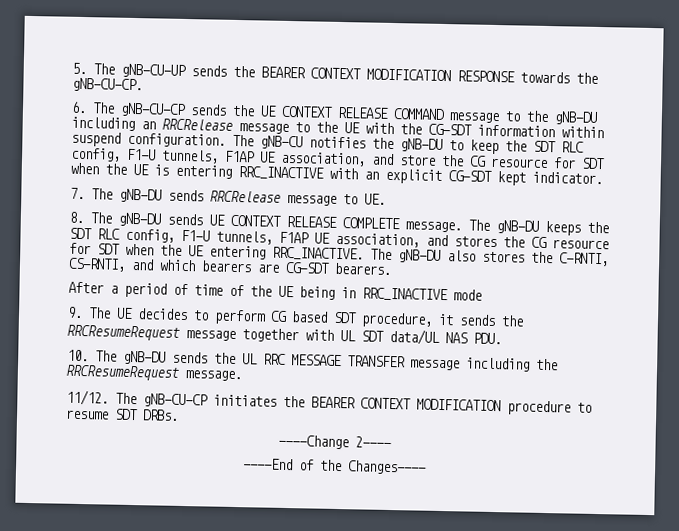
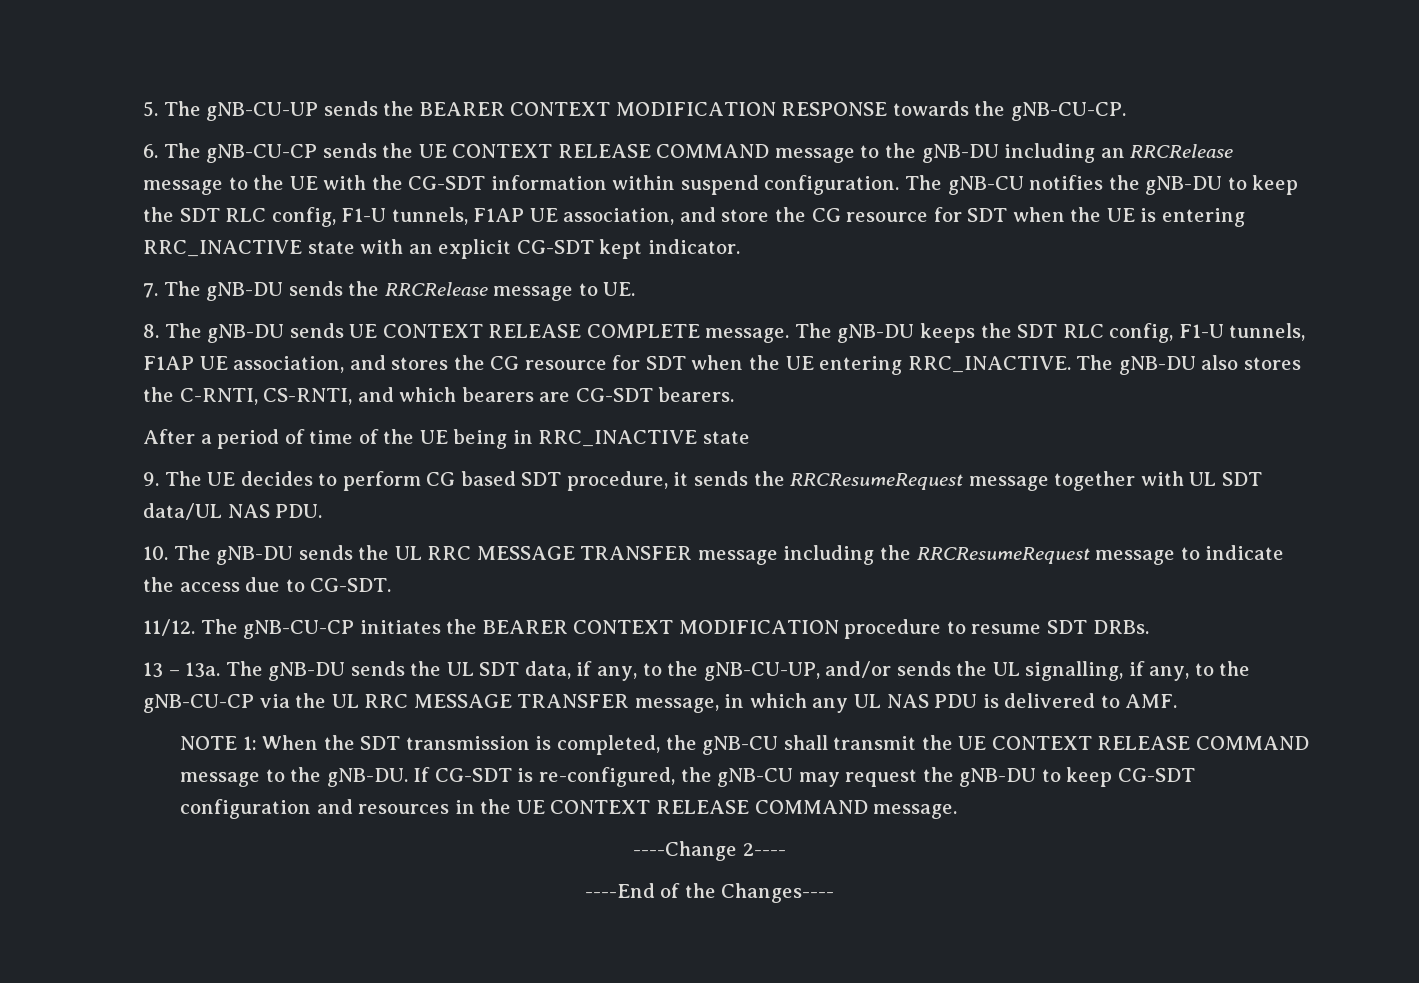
- The gNB-CU notifies the gNB-DU to keep the SDT RLC config, F1-U tunnels, F1AP UE association, and store the CG resource for SDT when the UE is entering RRC_INACTIVE with an explicit CG-SDT kept indicator.
+ The gNB-CU notifies the gNB-DU to keep the SDT RLC config, F1-U tunnels, F1AP UE association, and store the CG resource for SDT when the UE is entering RRC_INACTIVE state with an explicit CG-SDT kept indicator.
- 7. The gNB-DU sends RRCRelease message to UE.
+ 7. The gNB-DU sends the RRCRelease message to UE.
- After a period of time of the UE being in RRC_INACTIVE mode
+ After a period of time of the UE being in RRC_INACTIVE state
- 10. The gNB-DU sends the UL RRC MESSAGE TRANSFER message including the RRCResumeRequest message.
+ 10. The gNB-DU sends the UL RRC MESSAGE TRANSFER message including the RRCResumeRequest message to indicate the access due to CG-SDT.
+ 13 – 13a. The gNB-DU sends the UL SDT data, if any, to the gNB-CU-UP, and/or sends the UL signalling, if any, to the gNB-CU-CP via the UL RRC MESSAGE TRANSFER message, in which any UL NAS PDU is delivered to AMF.
+ NOTE 1: When the SDT transmission is completed, the gNB-CU shall transmit the UE CONTEXT RELEASE COMMAND message to the gNB-DU. If CG-SDT is re-configured, the gNB-CU may request the gNB-DU to keep CG-SDT configuration and resources in the UE CONTEXT RELEASE COMMAND message.

